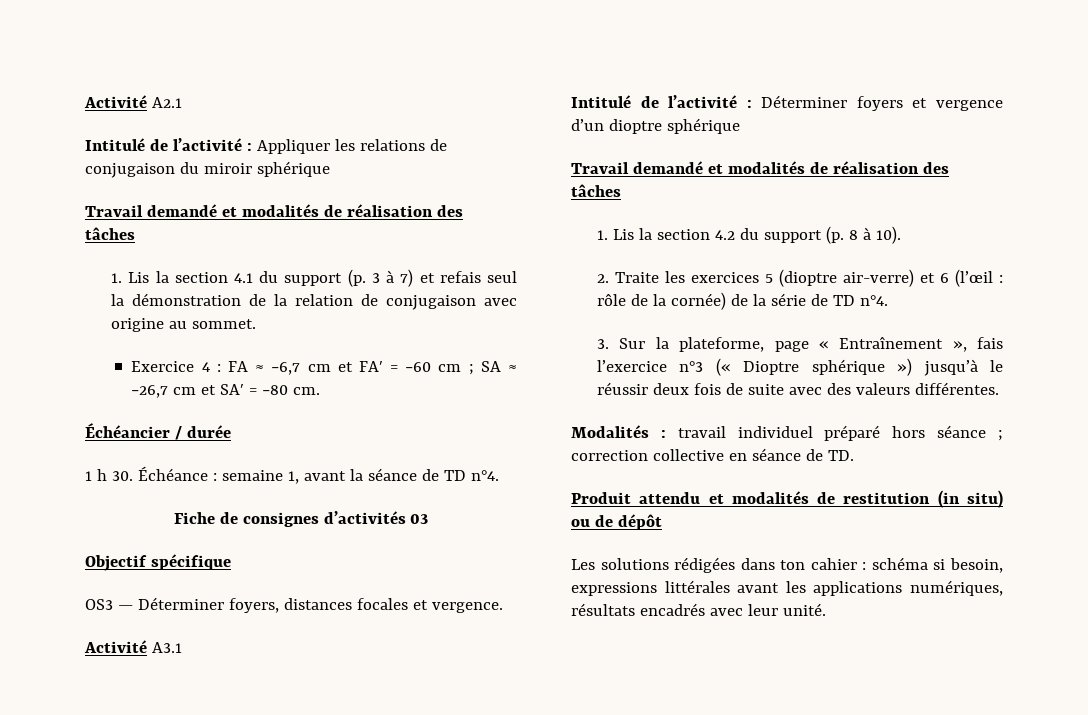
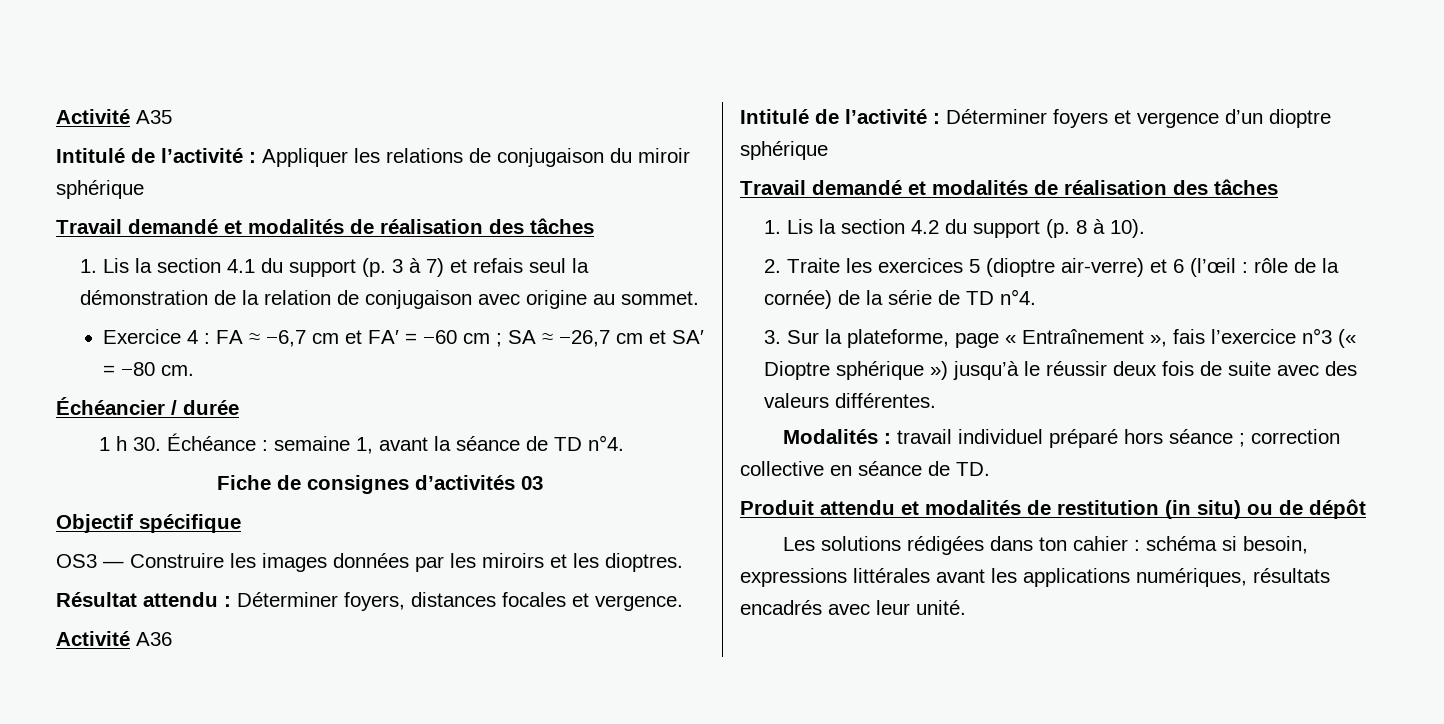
- Activité A2.1
+ Activité A35
- OS3 — Déterminer foyers, distances focales et vergence.
+ OS3 — Construire les images données par les miroirs et les dioptres.
+ Résultat attendu : Déterminer foyers, distances focales et vergence.
- Activité A3.1
+ Activité A36

